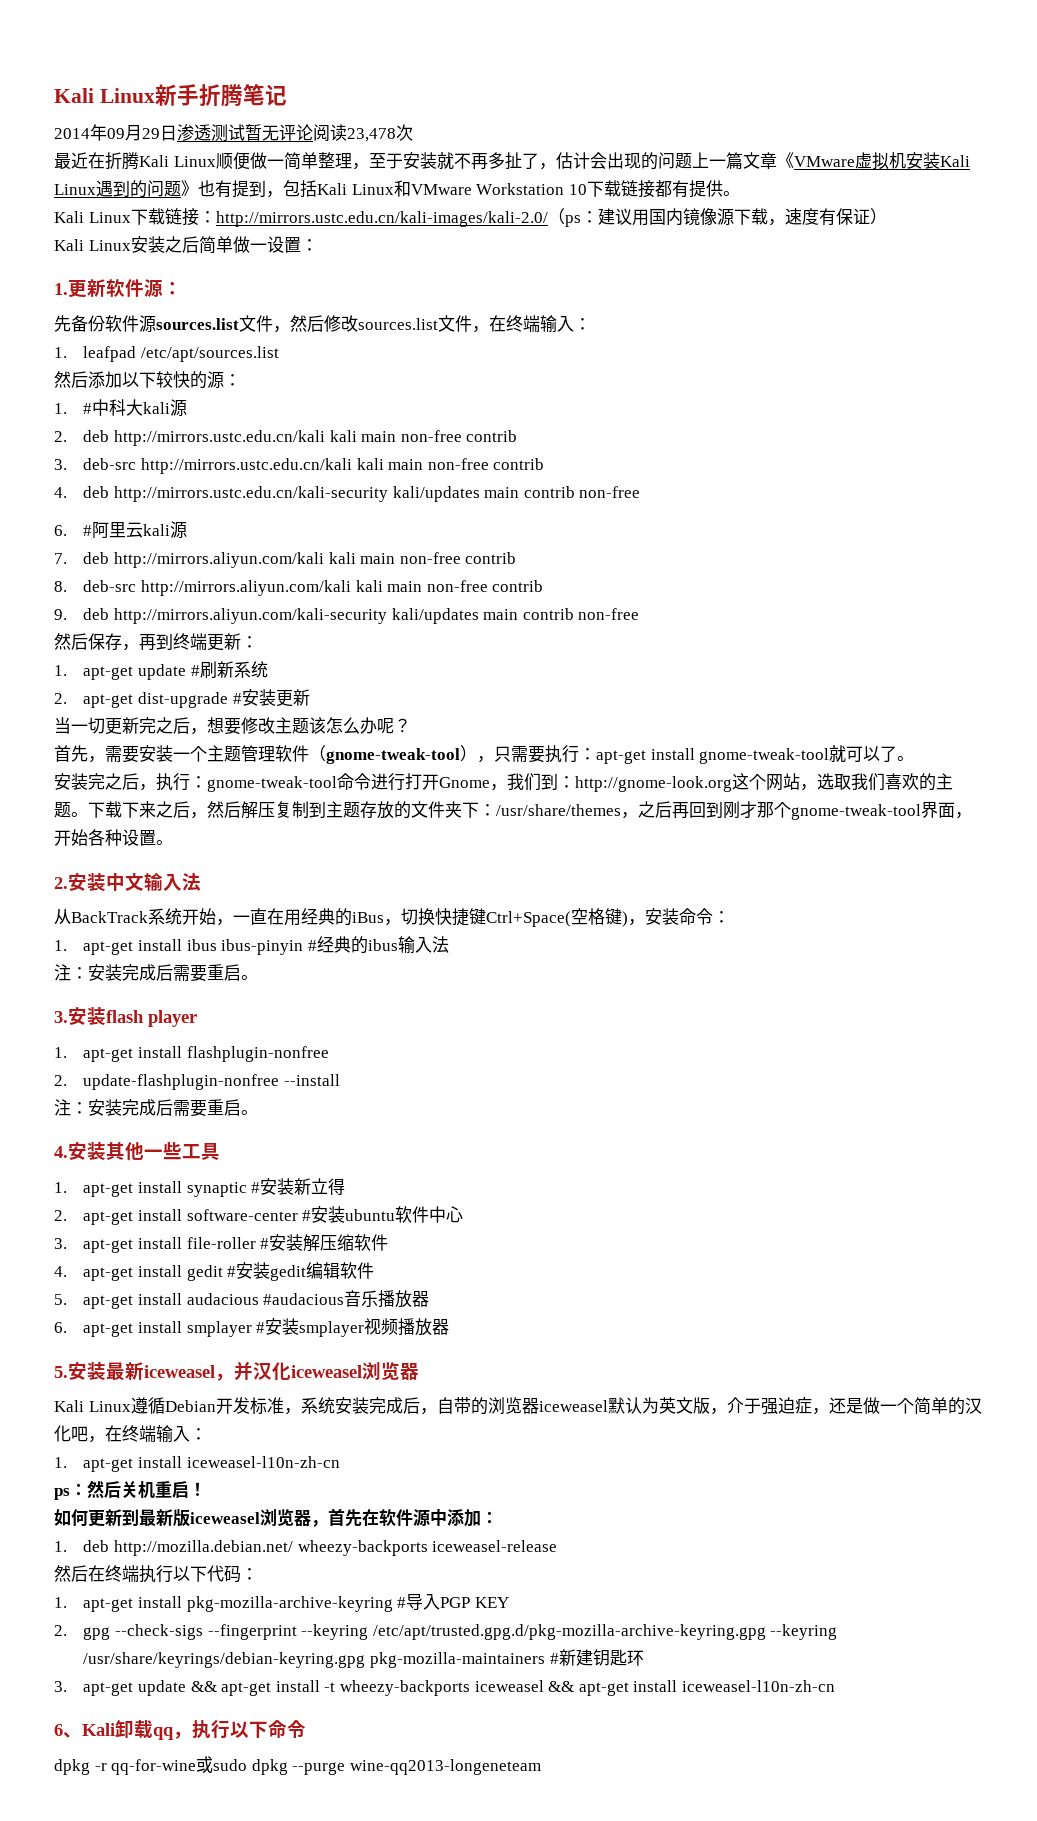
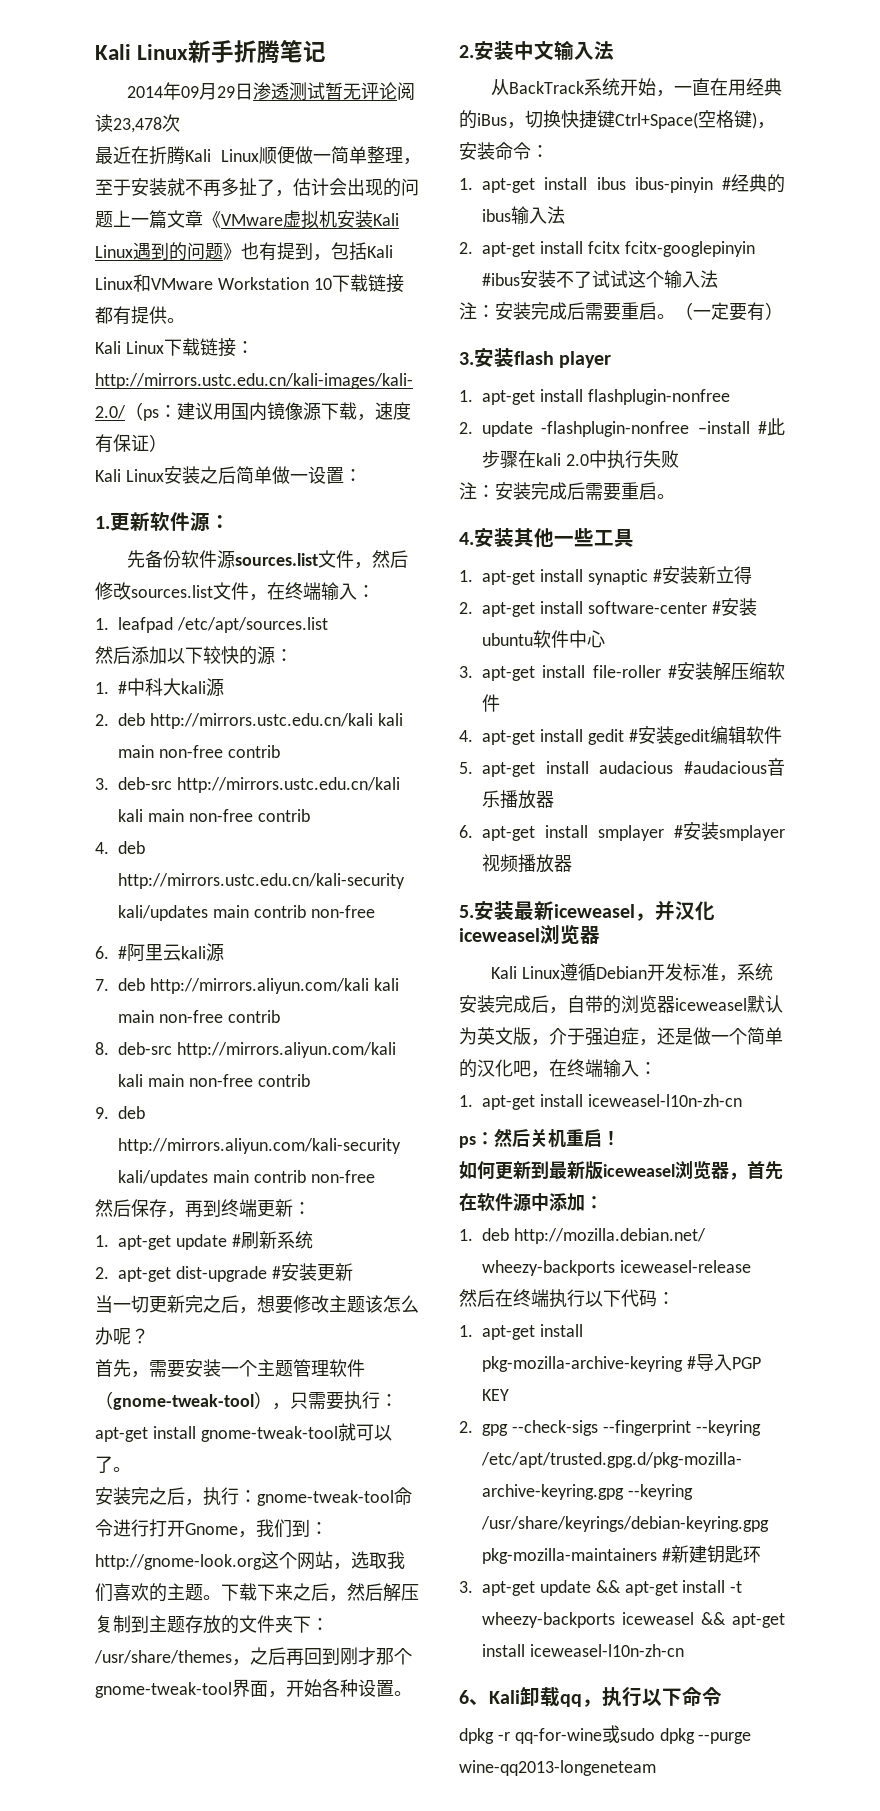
  1. apt-get install ibus ibus-pinyin #经典的ibus输入法
- 注：安装完成后需要重启。
+ 2. apt-get install fcitx fcitx-googlepinyin #ibus安装不了试试这个输入法
+ 注：安装完成后需要重启。（一定要有）
- 2. update-flashplugin-nonfree --install
+ 2. update -flashplugin-nonfree –install #此步骤在kali 2.0中执行失败

